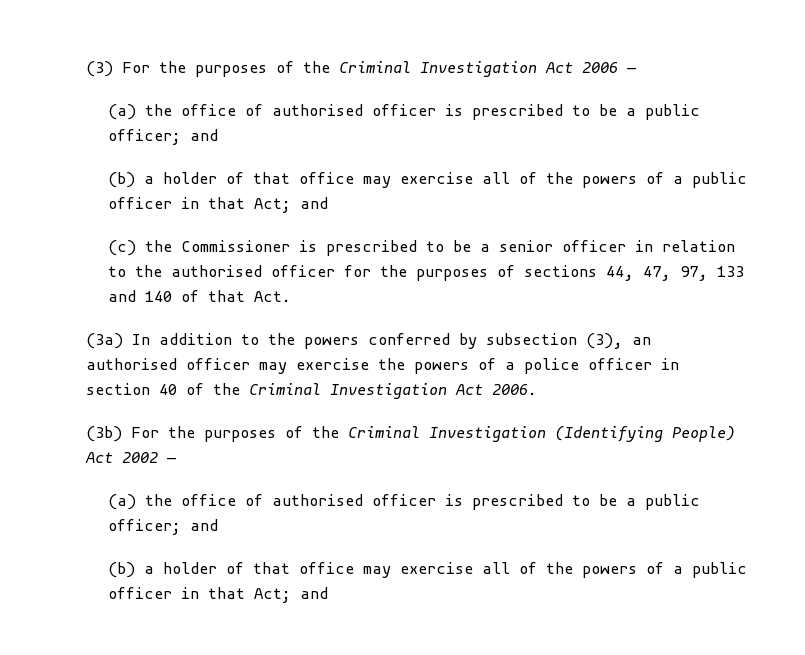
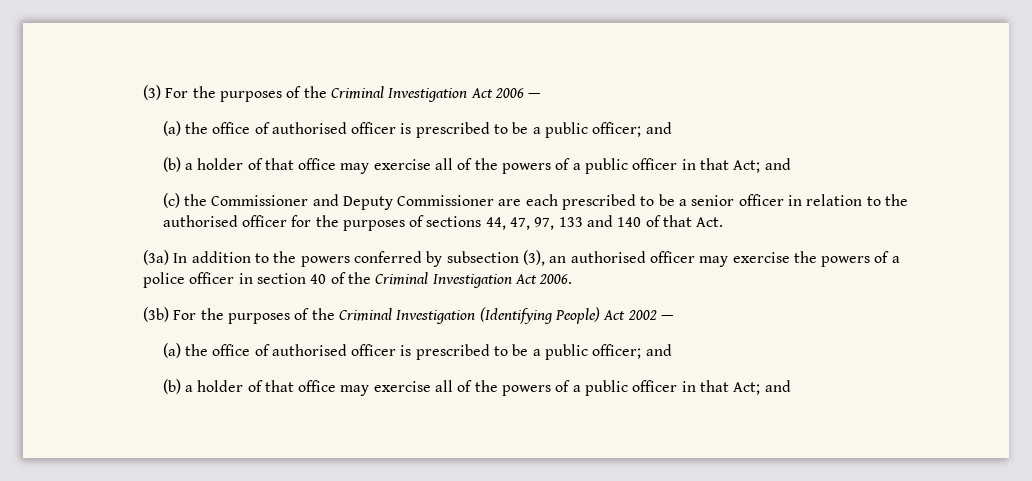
- (c) the Commissioner is prescribed to be a senior officer in relation to the authorised officer for the purposes of sections 44, 47, 97, 133 and 140 of that Act.
+ (c) the Commissioner and Deputy Commissioner are each prescribed to be a senior officer in relation to the authorised officer for the purposes of sections 44, 47, 97, 133 and 140 of that Act.

